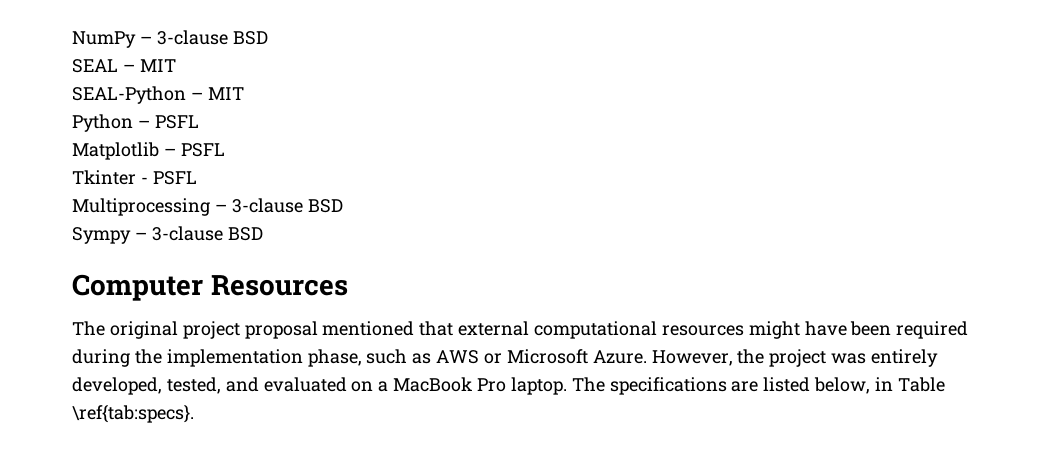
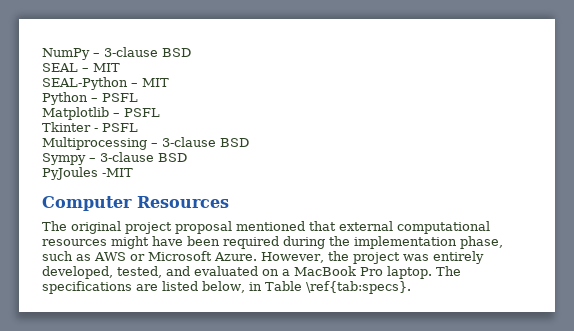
+ PyJoules -MIT

